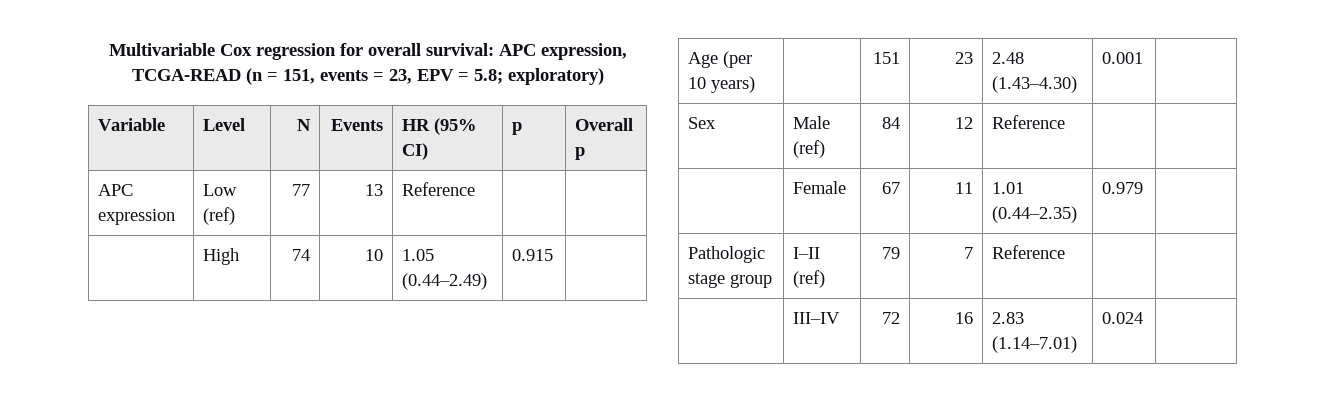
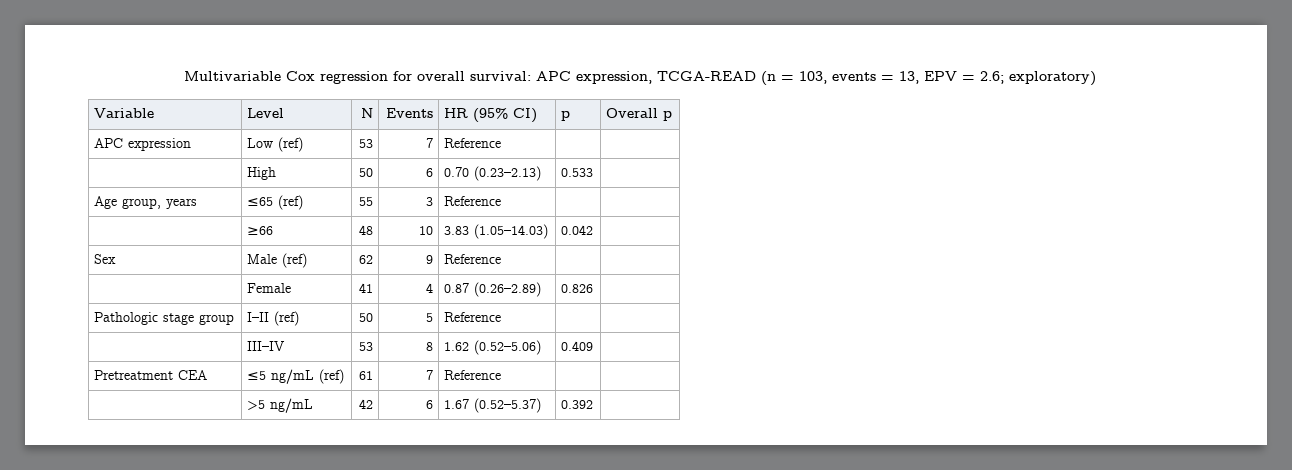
- Multivariable Cox regression for overall survival: APC expression, TCGA-READ (n = 151, events = 23, EPV = 5.8; exploratory)
+ Multivariable Cox regression for overall survival: APC expression, TCGA-READ (n = 103, events = 13, EPV = 2.6; exploratory)
- APC expression | Low (ref) | 77 | 13 | Reference | |
+ APC expression | Low (ref) | 53 | 7 | Reference | |
- | High | 74 | 10 | 1.05 (0.44–2.49) | 0.915 |
- Age (per 10 years) | | 151 | 23 | 2.48 (1.43–4.30) | 0.001 |
+ | High | 50 | 6 | 0.70 (0.23–2.13) | 0.533 |
+ Age group, years | ≤65 (ref) | 55 | 3 | Reference | |
+ | ≥66 | 48 | 10 | 3.83 (1.05–14.03) | 0.042 |
- Sex | Male (ref) | 84 | 12 | Reference | |
+ Sex | Male (ref) | 62 | 9 | Reference | |
- | Female | 67 | 11 | 1.01 (0.44–2.35) | 0.979 |
+ | Female | 41 | 4 | 0.87 (0.26–2.89) | 0.826 |
- Pathologic stage group | I–II (ref) | 79 | 7 | Reference | |
- | III–IV | 72 | 16 | 2.83 (1.14–7.01) | 0.024 |
+ Pathologic stage group | I–II (ref) | 50 | 5 | Reference | |
+ | III–IV | 53 | 8 | 1.62 (0.52–5.06) | 0.409 |
+ Pretreatment CEA | ≤5 ng/mL (ref) | 61 | 7 | Reference | |
+ | >5 ng/mL | 42 | 6 | 1.67 (0.52–5.37) | 0.392 |

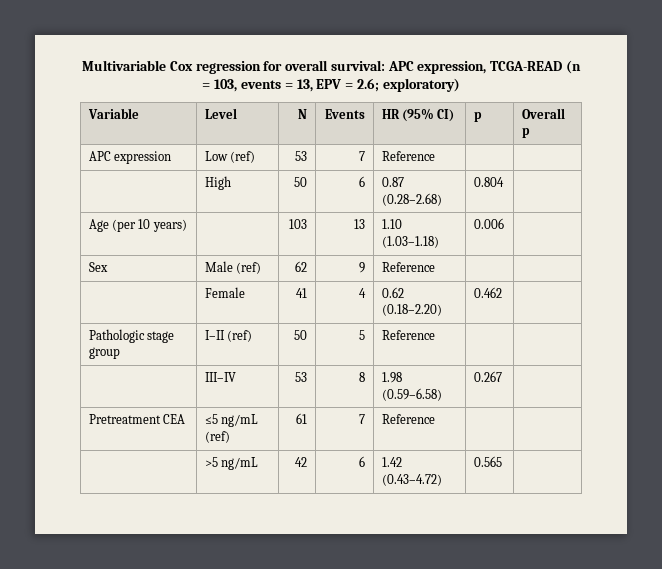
- | High | 50 | 6 | 0.70 (0.23–2.13) | 0.533 |
- Age group, years | ≤65 (ref) | 55 | 3 | Reference | |
- | ≥66 | 48 | 10 | 3.83 (1.05–14.03) | 0.042 |
+ | High | 50 | 6 | 0.87 (0.28–2.68) | 0.804 |
+ Age (per 10 years) | | 103 | 13 | 1.10 (1.03–1.18) | 0.006 |
- | Female | 41 | 4 | 0.87 (0.26–2.89) | 0.826 |
+ | Female | 41 | 4 | 0.62 (0.18–2.20) | 0.462 |
- | III–IV | 53 | 8 | 1.62 (0.52–5.06) | 0.409 |
+ | III–IV | 53 | 8 | 1.98 (0.59–6.58) | 0.267 |
- | >5 ng/mL | 42 | 6 | 1.67 (0.52–5.37) | 0.392 |
+ | >5 ng/mL | 42 | 6 | 1.42 (0.43–4.72) | 0.565 |

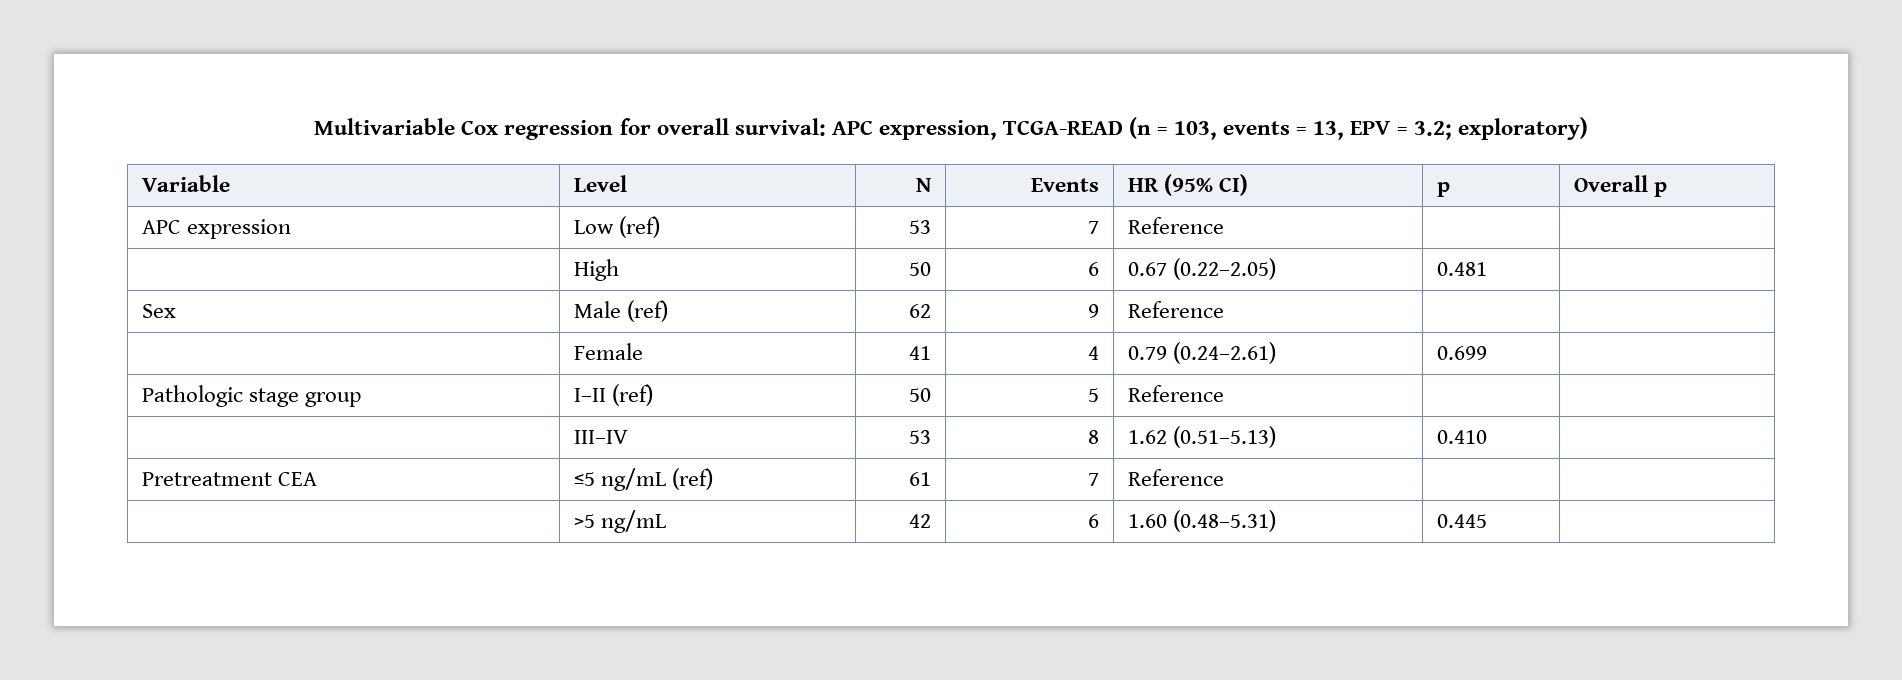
- Multivariable Cox regression for overall survival: APC expression, TCGA-READ (n = 103, events = 13, EPV = 2.6; exploratory)
+ Multivariable Cox regression for overall survival: APC expression, TCGA-READ (n = 103, events = 13, EPV = 3.2; exploratory)
- | High | 50 | 6 | 0.87 (0.28–2.68) | 0.804 |
- Age (per 10 years) | | 103 | 13 | 1.10 (1.03–1.18) | 0.006 |
+ | High | 50 | 6 | 0.67 (0.22–2.05) | 0.481 |
- | Female | 41 | 4 | 0.62 (0.18–2.20) | 0.462 |
+ | Female | 41 | 4 | 0.79 (0.24–2.61) | 0.699 |
- | III–IV | 53 | 8 | 1.98 (0.59–6.58) | 0.267 |
+ | III–IV | 53 | 8 | 1.62 (0.51–5.13) | 0.410 |
- | >5 ng/mL | 42 | 6 | 1.42 (0.43–4.72) | 0.565 |
+ | >5 ng/mL | 42 | 6 | 1.60 (0.48–5.31) | 0.445 |

